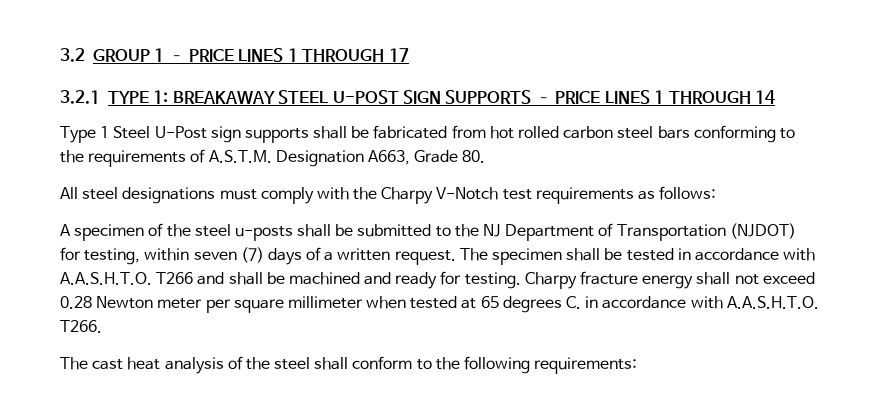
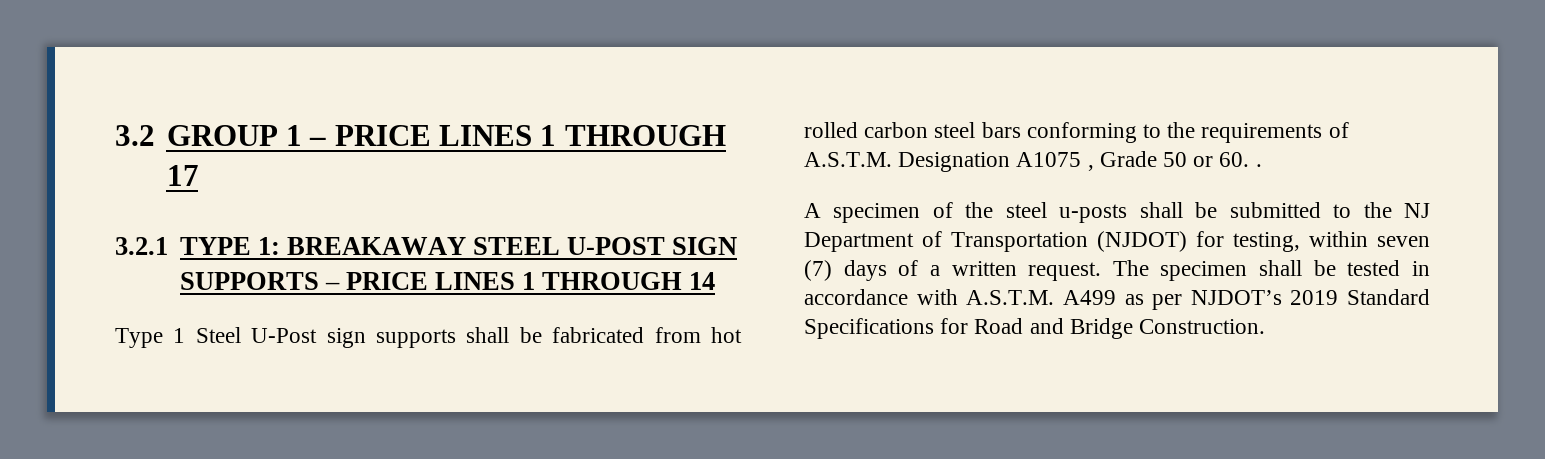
- Type 1 Steel U-Post sign supports shall be fabricated from hot rolled carbon steel bars conforming to the requirements of A.S.T.M. Designation A663, Grade 80.
- All steel designations must comply with the Charpy V-Notch test requirements as follows:
+ Type 1 Steel U-Post sign supports shall be fabricated from hot rolled carbon steel bars conforming to the requirements of A.S.T.M. Designation A1075 , Grade 50 or 60. .
- The specimen shall be tested in accordance with A.A.S.H.T.O. T266 and shall be machined and ready for testing. Charpy fracture energy shall not exceed 0.28 Newton meter per square millimeter when tested at 65 degrees C. in accordance with A.A.S.H.T.O. T266.
- The cast heat analysis of the steel shall conform to the following requirements:
+ The specimen shall be tested in accordance with A.S.T.M. A499 as per NJDOT’s 2019 Standard Specifications for Road and Bridge Construction.

